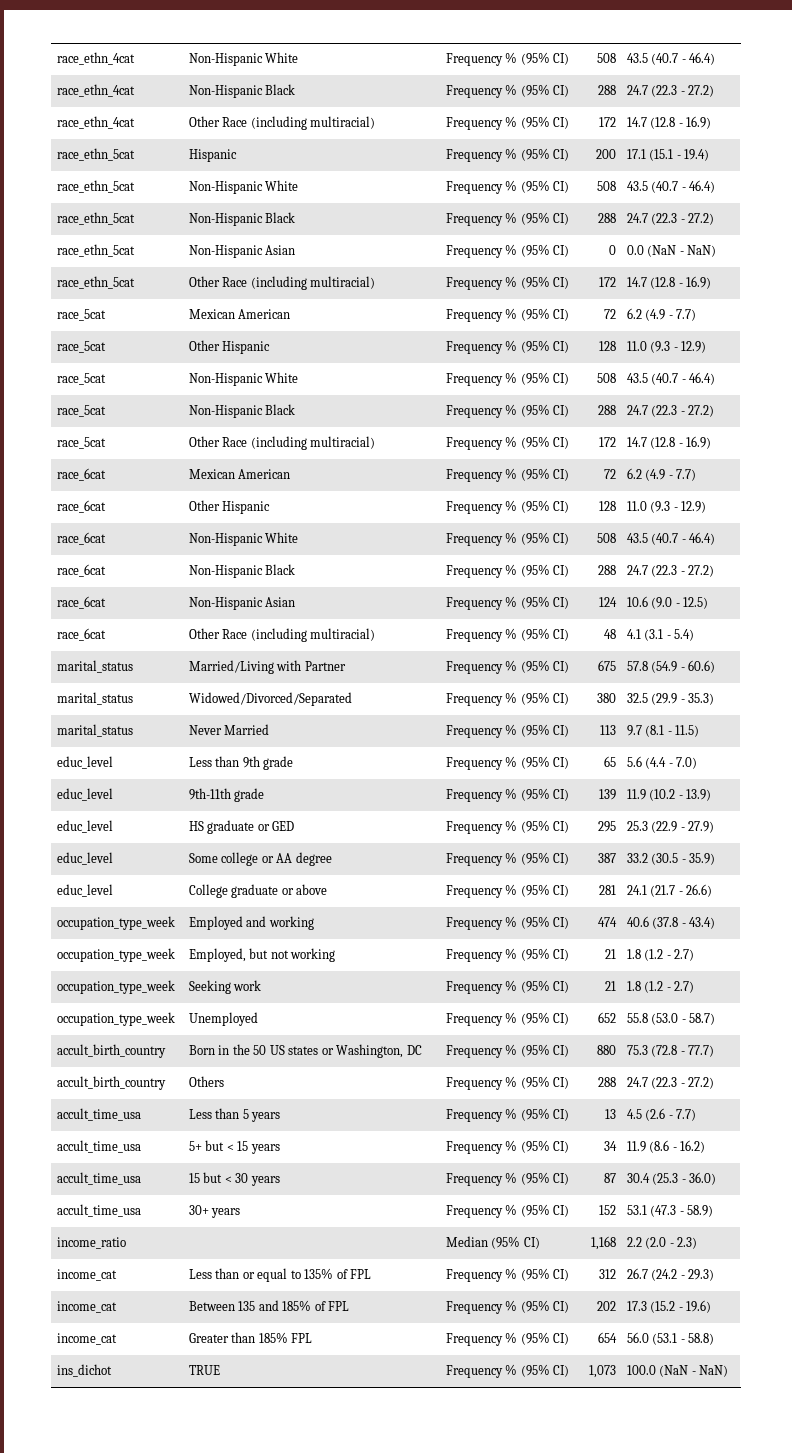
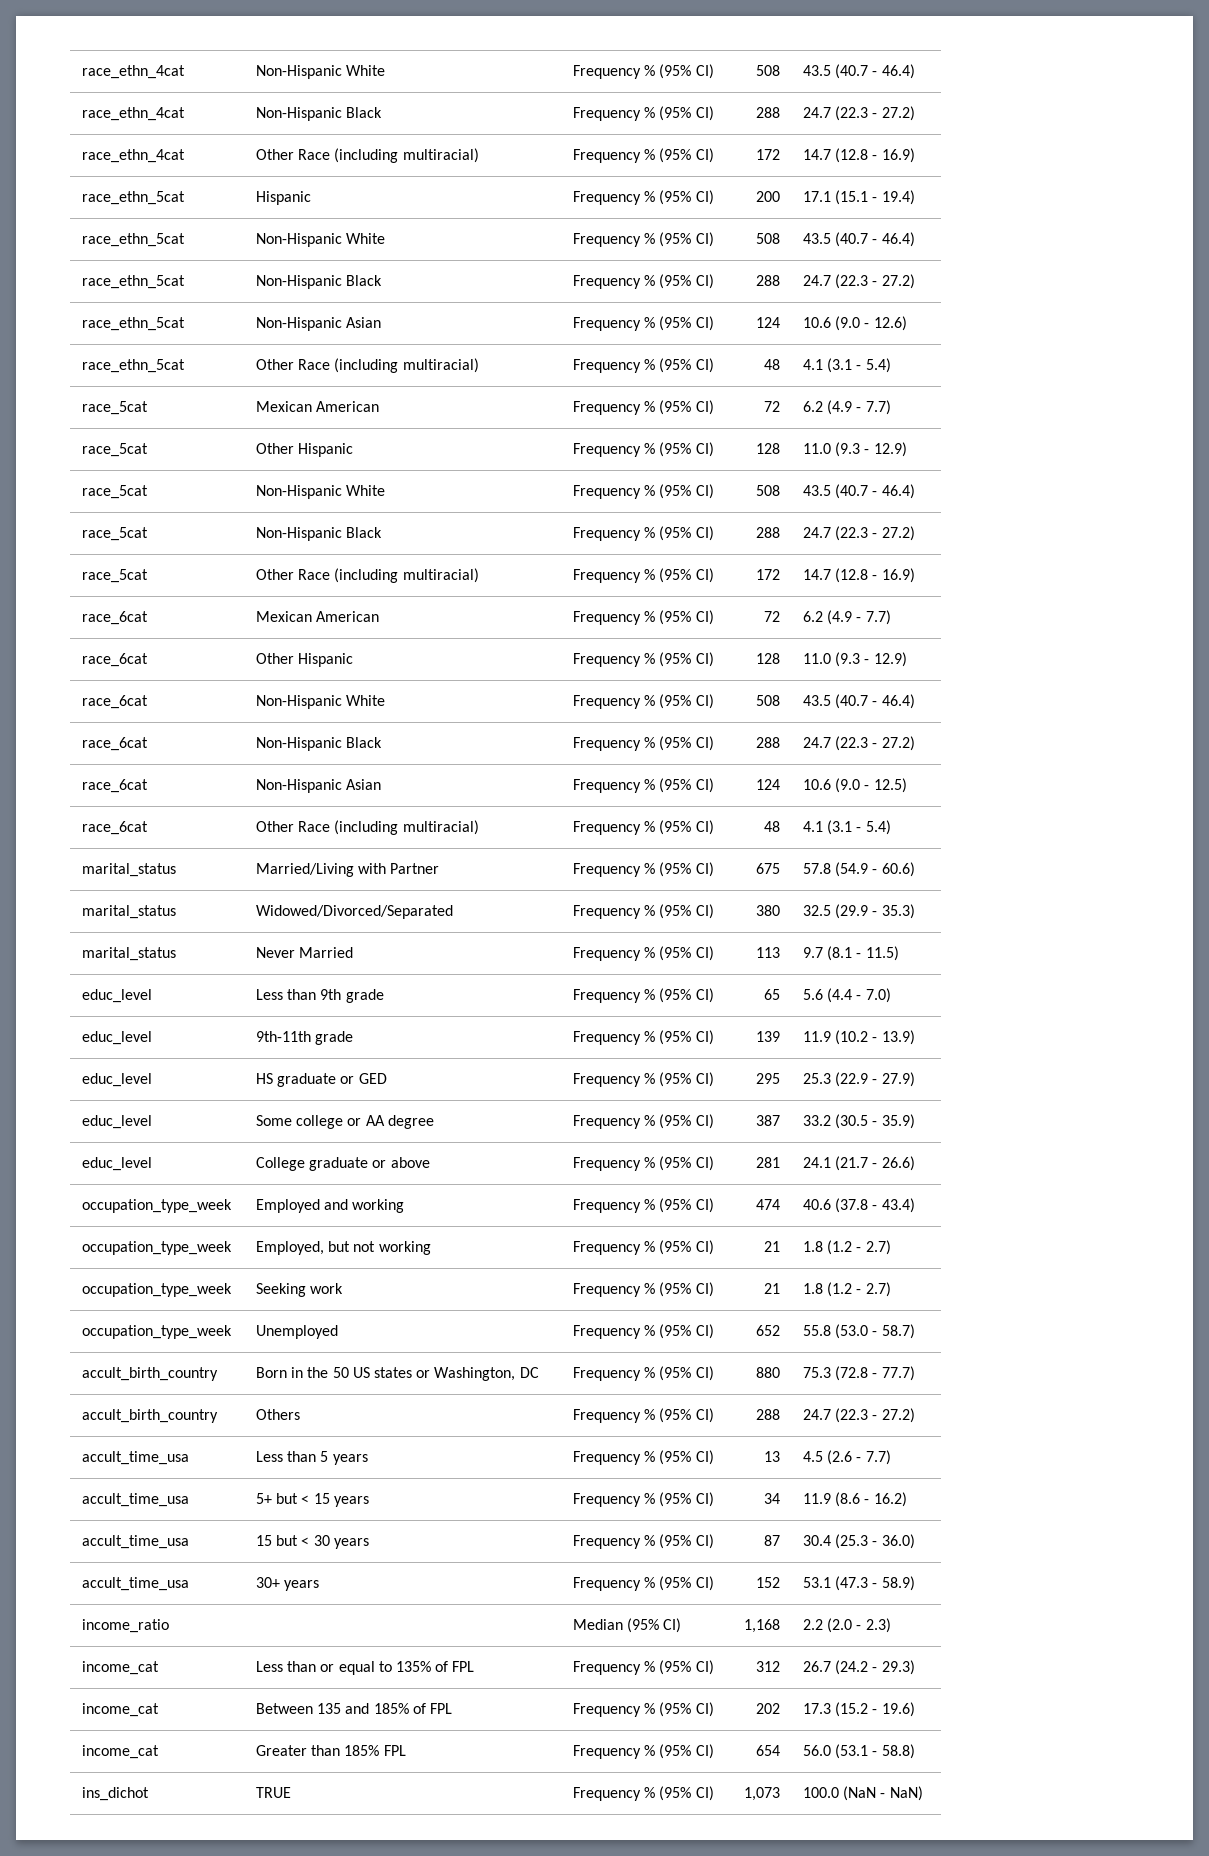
- race_ethn_5cat | Non-Hispanic Asian | Frequency % (95% CI) | 0 | 0.0 (NaN - NaN)
+ race_ethn_5cat | Non-Hispanic Asian | Frequency % (95% CI) | 124 | 10.6 (9.0 - 12.6)
- race_ethn_5cat | Other Race (including multiracial) | Frequency % (95% CI) | 172 | 14.7 (12.8 - 16.9)
+ race_ethn_5cat | Other Race (including multiracial) | Frequency % (95% CI) | 48 | 4.1 (3.1 - 5.4)

